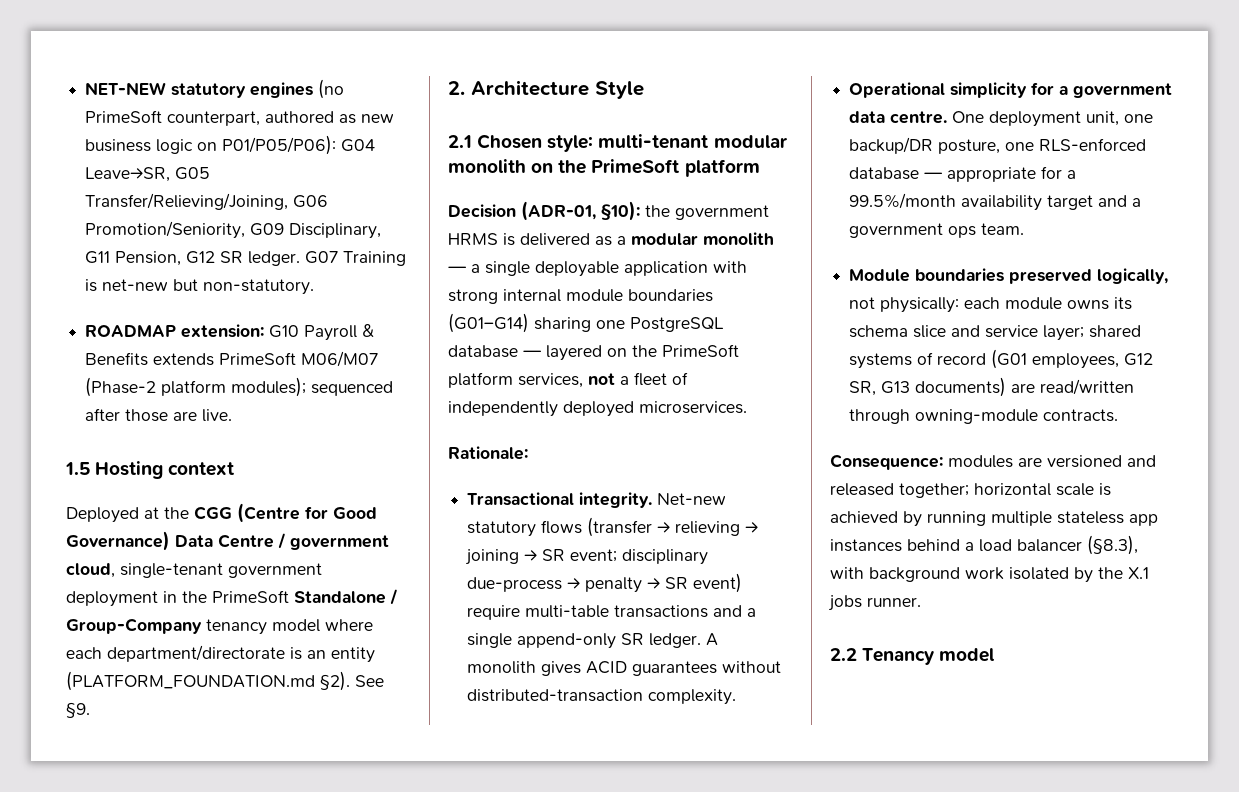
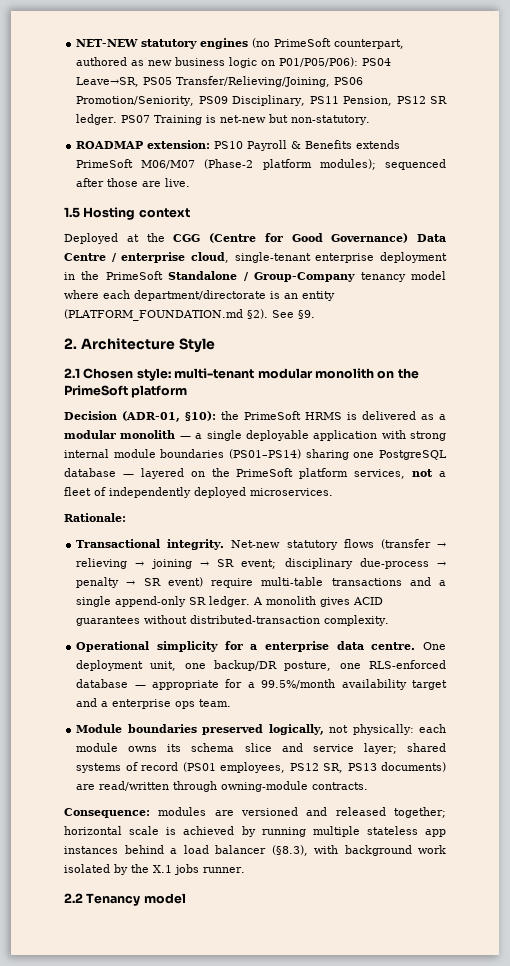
- NET-NEW statutory engines (no PrimeSoft counterpart, authored as new business logic on P01/P05/P06): G04 Leave→SR, G05 Transfer/Relieving/Joining, G06 Promotion/Seniority, G09 Disciplinary, G11 Pension, G12 SR ledger. G07 Training is net-new but non-statutory.
+ NET-NEW statutory engines (no PrimeSoft counterpart, authored as new business logic on P01/P05/P06): PS04 Leave→SR, PS05 Transfer/Relieving/Joining, PS06 Promotion/Seniority, PS09 Disciplinary, PS11 Pension, PS12 SR ledger. PS07 Training is net-new but non-statutory.
- ROADMAP extension: G10 Payroll & Benefits extends PrimeSoft M06/M07 (Phase-2 platform modules); sequenced after those are live.
+ ROADMAP extension: PS10 Payroll & Benefits extends PrimeSoft M06/M07 (Phase-2 platform modules); sequenced after those are live.
- Deployed at the CGG (Centre for Good Governance) Data Centre / government cloud, single-tenant government deployment in the PrimeSoft Standalone / Group-Company tenancy model where each department/directorate is an entity (PLATFORM_FOUNDATION.md §2).
+ Deployed at the CGG (Centre for Good Governance) Data Centre / enterprise cloud, single-tenant enterprise deployment in the PrimeSoft Standalone / Group-Company tenancy model where each department/directorate is an entity (PLATFORM_FOUNDATION.md §2).
- Decision (ADR-01, §10): the government HRMS is delivered as a modular monolith — a single deployable application with strong internal module boundaries (G01–G14) sharing one PostgreSQL database — layered on the PrimeSoft platform services, not a fleet of independently deployed microservices.
+ Decision (ADR-01, §10): the PrimeSoft HRMS is delivered as a modular monolith — a single deployable application with strong internal module boundaries (PS01–PS14) sharing one PostgreSQL database — layered on the PrimeSoft platform services, not a fleet of independently deployed microservices.
- Operational simplicity for a government data centre.
+ Operational simplicity for a enterprise data centre.
- One deployment unit, one backup/DR posture, one RLS-enforced database — appropriate for a 99.5%/month availability target and a government ops team.
+ One deployment unit, one backup/DR posture, one RLS-enforced database — appropriate for a 99.5%/month availability target and a enterprise ops team.
- Module boundaries preserved logically, not physically: each module owns its schema slice and service layer; shared systems of record (G01 employees, G12 SR, G13 documents) are read/written through owning-module contracts.
+ Module boundaries preserved logically, not physically: each module owns its schema slice and service layer; shared systems of record (PS01 employees, PS12 SR, PS13 documents) are read/written through owning-module contracts.

